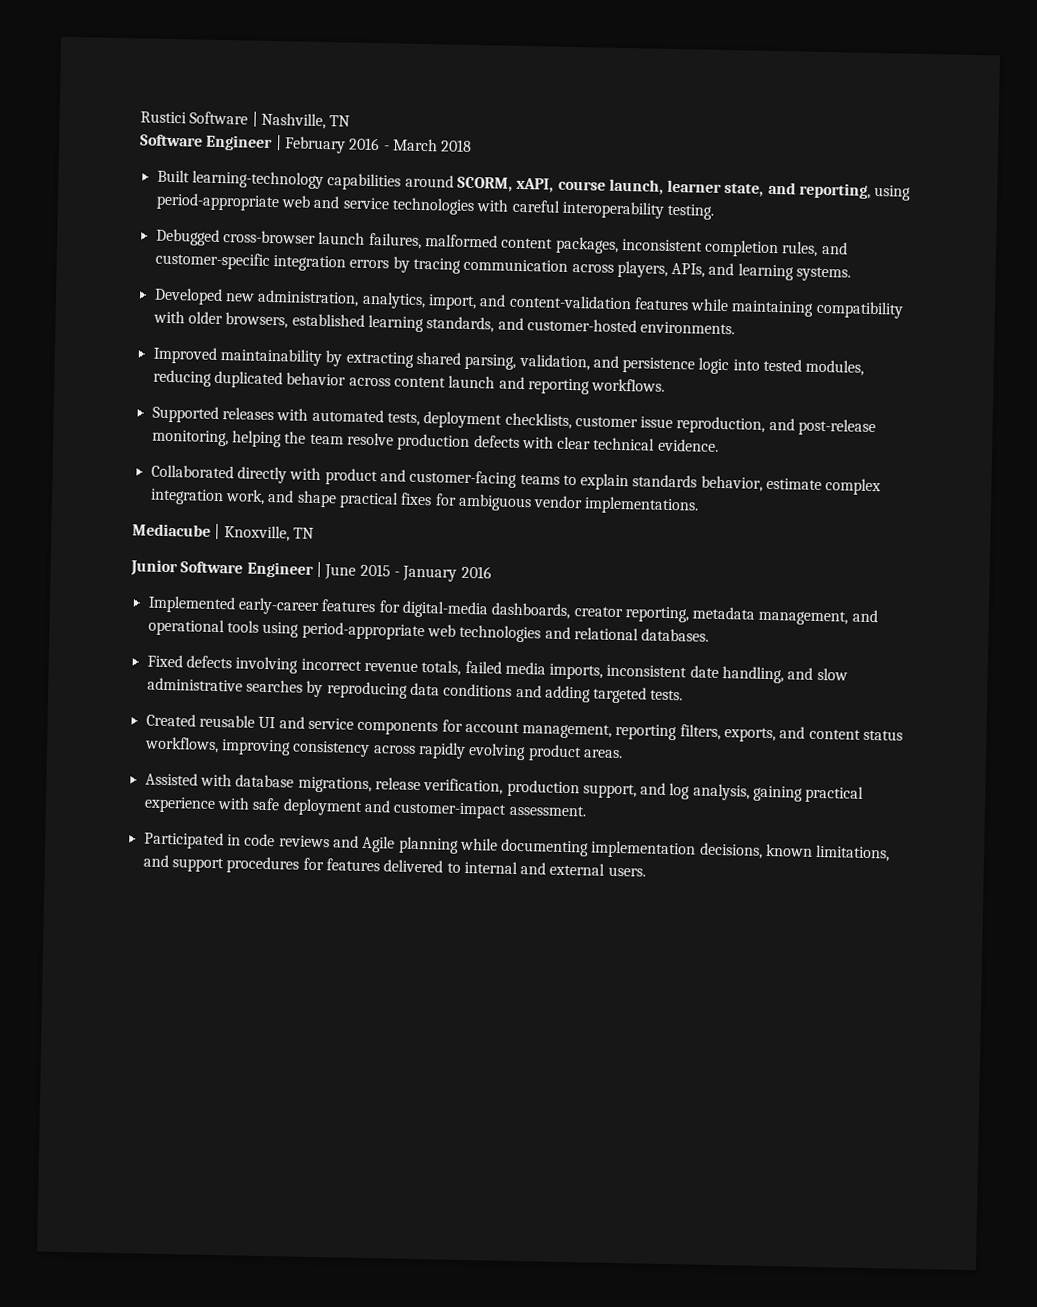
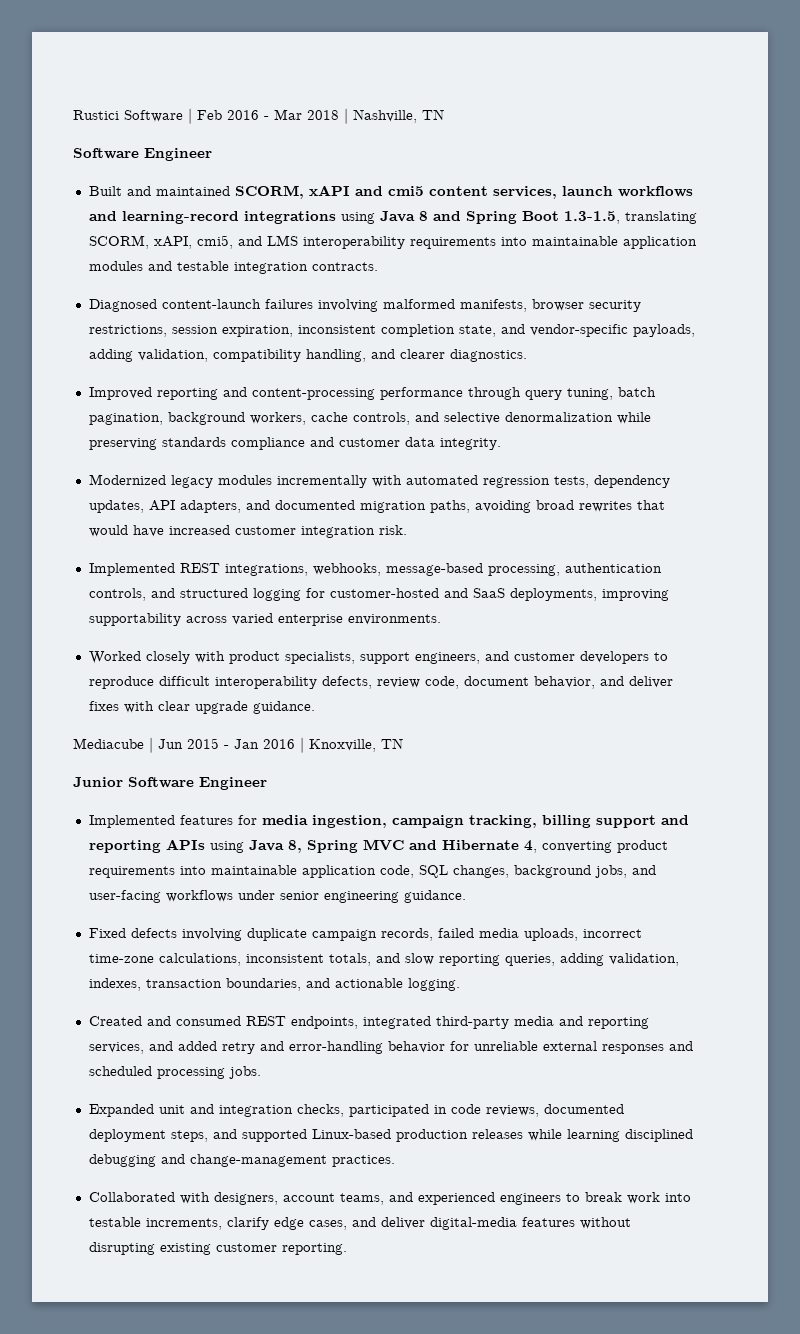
- Rustici Software | Nashville, TN
- Software Engineer | February 2016 - March 2018
- Built learning-technology capabilities around SCORM, xAPI, course launch, learner state, and reporting, using period-appropriate web and service technologies with careful interoperability testing.
- Debugged cross-browser launch failures, malformed content packages, inconsistent completion rules, and customer-specific integration errors by tracing communication across players, APIs, and learning systems.
- Developed new administration, analytics, import, and content-validation features while maintaining compatibility with older browsers, established learning standards, and customer-hosted environments.
- Improved maintainability by extracting shared parsing, validation, and persistence logic into tested modules, reducing duplicated behavior across content launch and reporting workflows.
- Supported releases with automated tests, deployment checklists, customer issue reproduction, and post-release monitoring, helping the team resolve production defects with clear technical evidence.
- Collaborated directly with product and customer-facing teams to explain standards behavior, estimate complex integration work, and shape practical fixes for ambiguous vendor implementations.
- Mediacube | Knoxville, TN
+ Rustici Software | Feb 2016 - Mar 2018 | Nashville, TN
+ Software Engineer
+ Built and maintained SCORM, xAPI and cmi5 content services, launch workflows and learning-record integrations using Java 8 and Spring Boot 1.3-1.5, translating SCORM, xAPI, cmi5, and LMS interoperability requirements into maintainable application modules and testable integration contracts.
+ Diagnosed content-launch failures involving malformed manifests, browser security restrictions, session expiration, inconsistent completion state, and vendor-specific payloads, adding validation, compatibility handling, and clearer diagnostics.
+ Improved reporting and content-processing performance through query tuning, batch pagination, background workers, cache controls, and selective denormalization while preserving standards compliance and customer data integrity.
+ Modernized legacy modules incrementally with automated regression tests, dependency updates, API adapters, and documented migration paths, avoiding broad rewrites that would have increased customer integration risk.
+ Implemented REST integrations, webhooks, message-based processing, authentication controls, and structured logging for customer-hosted and SaaS deployments, improving supportability across varied enterprise environments.
+ Worked closely with product specialists, support engineers, and customer developers to reproduce difficult interoperability defects, review code, document behavior, and deliver fixes with clear upgrade guidance.
+ Mediacube | Jun 2015 - Jan 2016 | Knoxville, TN
- Junior Software Engineer | June 2015 - January 2016
- Implemented early-career features for digital-media dashboards, creator reporting, metadata management, and operational tools using period-appropriate web technologies and relational databases.
- Fixed defects involving incorrect revenue totals, failed media imports, inconsistent date handling, and slow administrative searches by reproducing data conditions and adding targeted tests.
- Created reusable UI and service components for account management, reporting filters, exports, and content status workflows, improving consistency across rapidly evolving product areas.
- Assisted with database migrations, release verification, production support, and log analysis, gaining practical experience with safe deployment and customer-impact assessment.
- Participated in code reviews and Agile planning while documenting implementation decisions, known limitations, and support procedures for features delivered to internal and external users.
+ Junior Software Engineer
+ Implemented features for media ingestion, campaign tracking, billing support and reporting APIs using Java 8, Spring MVC and Hibernate 4, converting product requirements into maintainable application code, SQL changes, background jobs, and user-facing workflows under senior engineering guidance.
+ Fixed defects involving duplicate campaign records, failed media uploads, incorrect time-zone calculations, inconsistent totals, and slow reporting queries, adding validation, indexes, transaction boundaries, and actionable logging.
+ Created and consumed REST endpoints, integrated third-party media and reporting services, and added retry and error-handling behavior for unreliable external responses and scheduled processing jobs.
+ Expanded unit and integration checks, participated in code reviews, documented deployment steps, and supported Linux-based production releases while learning disciplined debugging and change-management practices.
+ Collaborated with designers, account teams, and experienced engineers to break work into testable increments, clarify edge cases, and deliver digital-media features without disrupting existing customer reporting.

